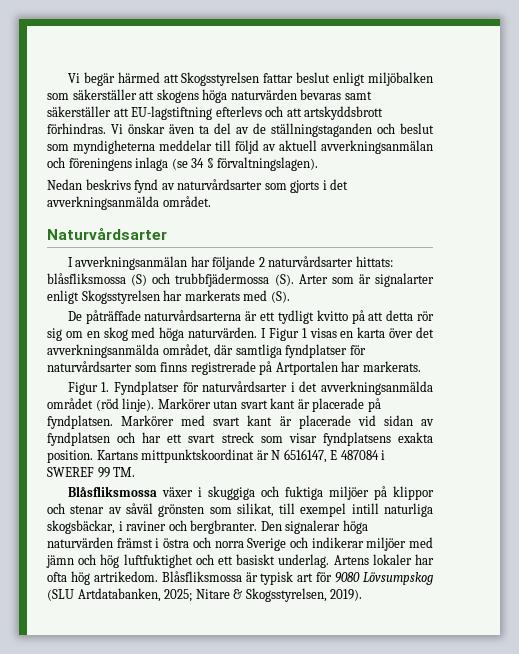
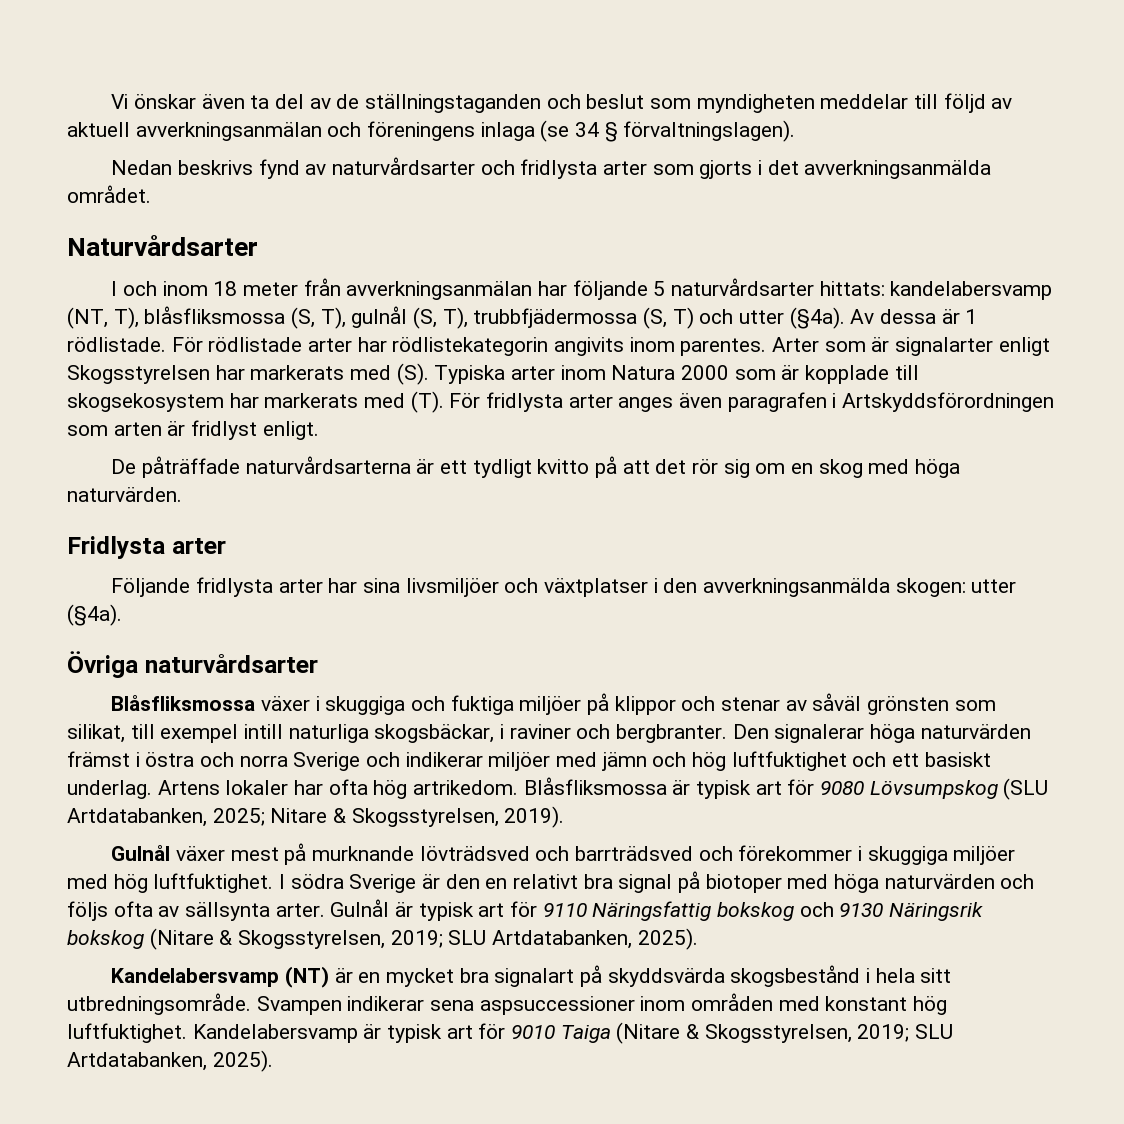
- Vi begär härmed att Skogsstyrelsen fattar beslut enligt miljöbalken som säkerställer att skogens höga naturvärden bevaras samt säkerställer att EU-lagstiftning efterlevs och att artskyddsbrott förhindras. Vi önskar även ta del av de ställningstaganden och beslut som myndigheterna meddelar till följd av aktuell avverkningsanmälan och föreningens inlaga (se 34 § förvaltningslagen).
+ Vi önskar även ta del av de ställningstaganden och beslut som myndigheten meddelar till följd av aktuell avverkningsanmälan och föreningens inlaga (se 34 § förvaltningslagen).
- Nedan beskrivs fynd av naturvårdsarter som gjorts i det avverkningsanmälda området.
+ Nedan beskrivs fynd av naturvårdsarter och fridlysta arter som gjorts i det avverkningsanmälda området.
- I avverkningsanmälan har följande 2 naturvårdsarter hittats: blåsfliksmossa (S) och trubbfjädermossa (S). Arter som är signalarter enligt Skogsstyrelsen har markerats med (S).
+ I och inom 18 meter från avverkningsanmälan har följande 5 naturvårdsarter hittats: kandelabersvamp (NT, T), blåsfliksmossa (S, T), gulnål (S, T), trubbfjädermossa (S, T) och utter (§4a). Av dessa är 1 rödlistade. För rödlistade arter har rödlistekategorin angivits inom parentes. Arter som är signalarter enligt Skogsstyrelsen har markerats med (S). Typiska arter inom Natura 2000 som är kopplade till skogsekosystem har markerats med (T). För fridlysta arter anges även paragrafen i Artskyddsförordningen som arten är fridlyst enligt.
- De påträffade naturvårdsarterna är ett tydligt kvitto på att detta rör sig om en skog med höga naturvärden. I Figur 1 visas en karta över det avverkningsanmälda området, där samtliga fyndplatser för naturvårdsarter som finns registrerade på Artportalen har markerats.
- Figur 1. Fyndplatser för naturvårdsarter i det avverkningsanmälda området (röd linje). Markörer utan svart kant är placerade på fyndplatsen. Markörer med svart kant är placerade vid sidan av fyndplatsen och har ett svart streck som visar fyndplatsens exakta position. Kartans mittpunktskoordinat är N 6516147, E 487084 i SWEREF 99 TM.
+ De påträffade naturvårdsarterna är ett tydligt kvitto på att det rör sig om en skog med höga naturvärden.
+ Fridlysta arter
+ Följande fridlysta arter har sina livsmiljöer och växtplatser i den avverkningsanmälda skogen: utter (§4a).
+ Övriga naturvårdsarter
+ Gulnål växer mest på murknande lövträdsved och barrträdsved och förekommer i skuggiga miljöer med hög luftfuktighet. I södra Sverige är den en relativt bra signal på biotoper med höga naturvärden och följs ofta av sällsynta arter. Gulnål är typisk art för 9110 Näringsfattig bokskog och 9130 Näringsrik bokskog (Nitare & Skogsstyrelsen, 2019; SLU Artdatabanken, 2025).
+ Kandelabersvamp (NT) är en mycket bra signalart på skyddsvärda skogsbestånd i hela sitt utbredningsområde. Svampen indikerar sena aspsuccessioner inom områden med konstant hög luftfuktighet. Kandelabersvamp är typisk art för 9010 Taiga (Nitare & Skogsstyrelsen, 2019; SLU Artdatabanken, 2025).

